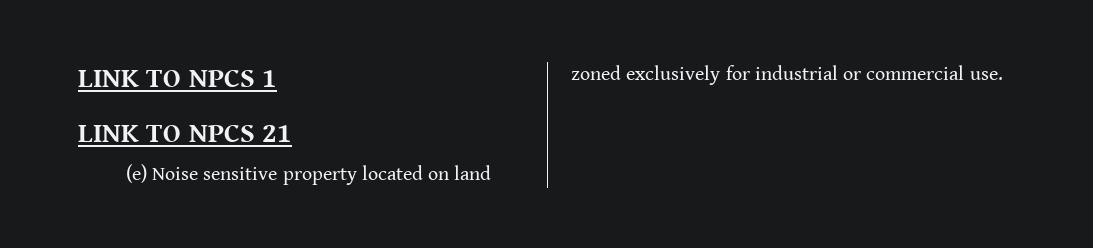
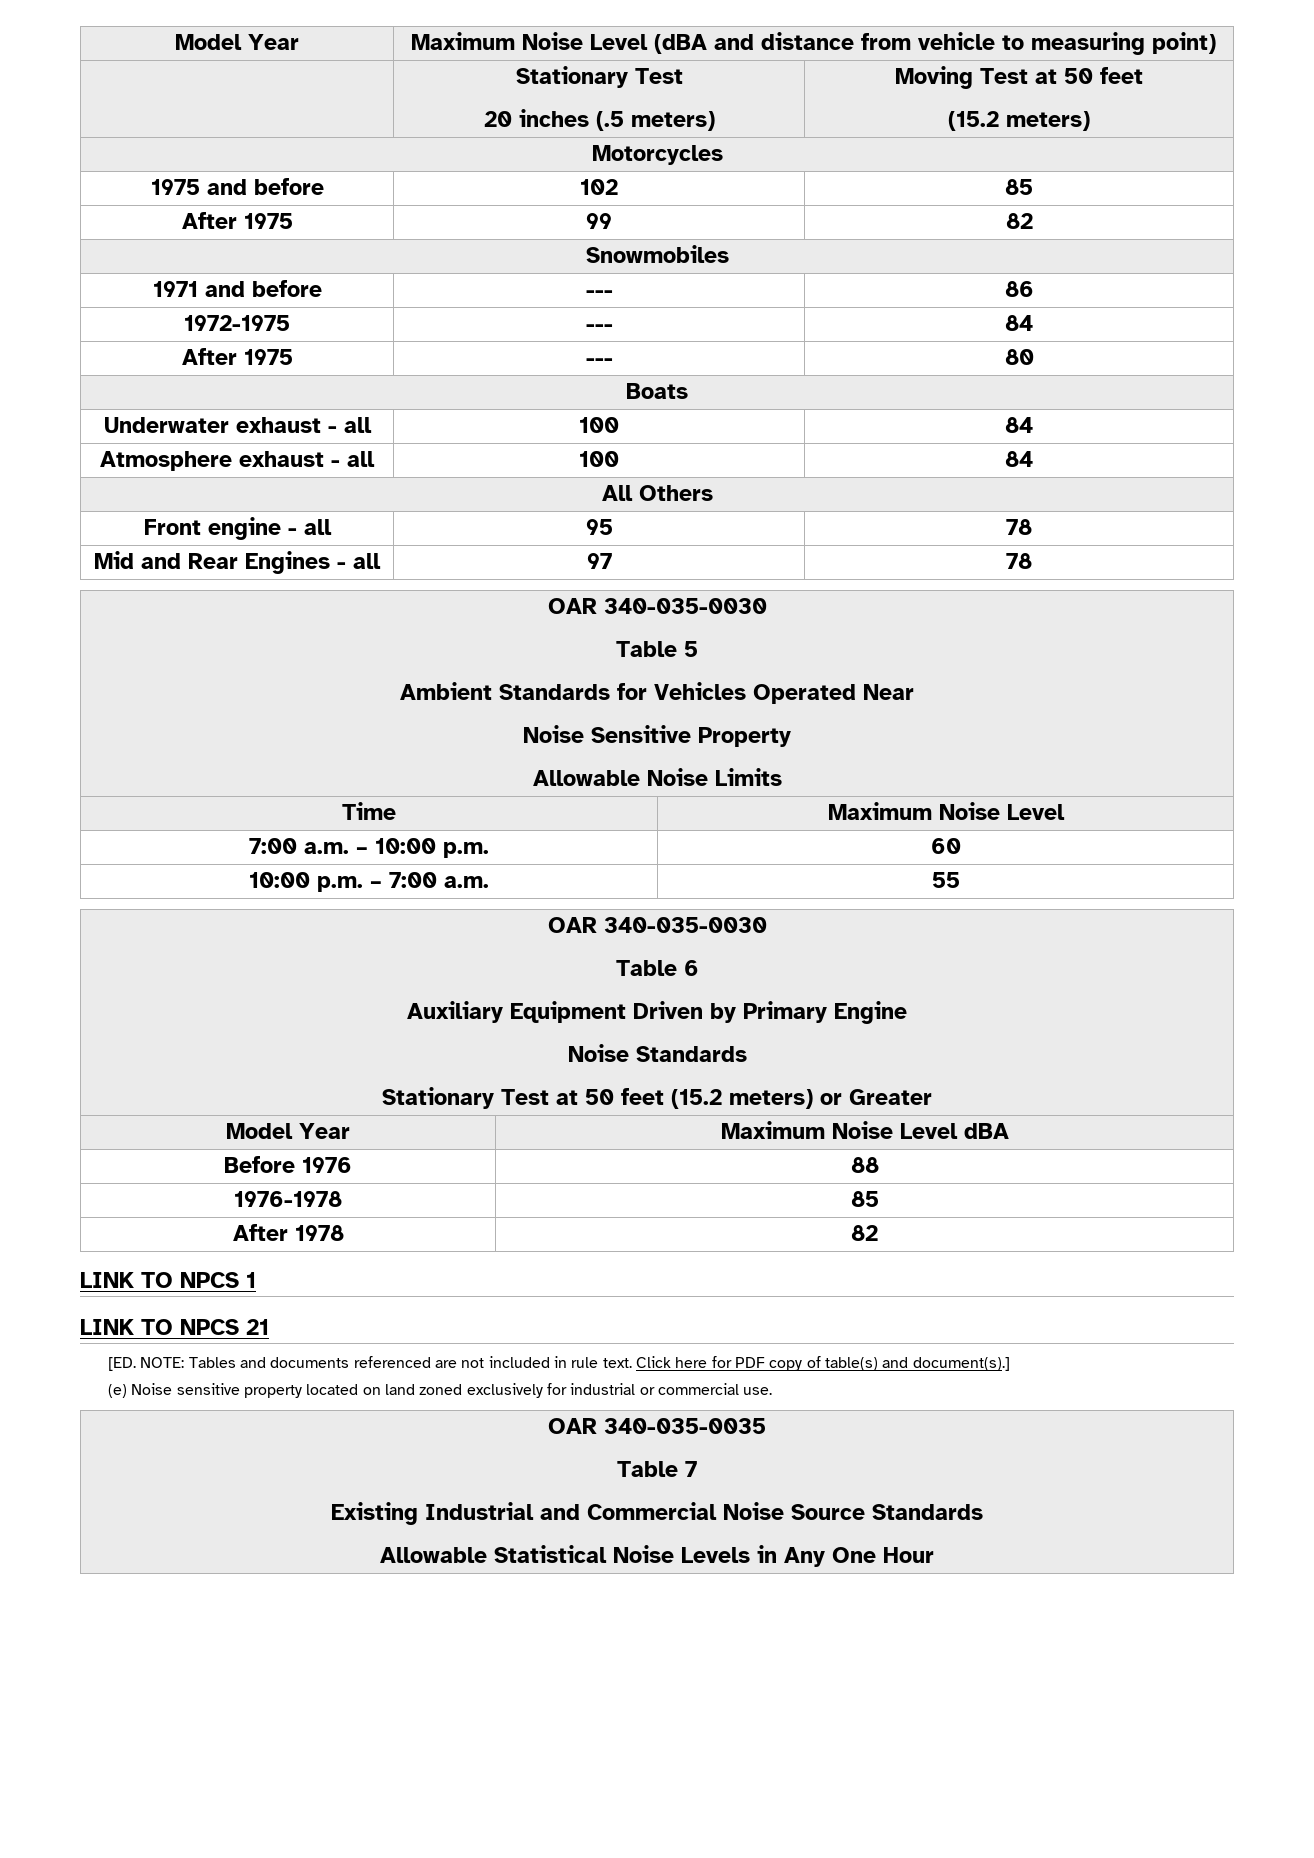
+ Model Year | Maximum Noise Level (dBA and distance from vehicle to measuring point)
+ | Stationary Test
+ 20 inches (.5 meters) | Moving Test at 50 feet
+ (15.2 meters)
+ Motorcycles
+ 1975 and before | 102 | 85
+ After 1975 | 99 | 82
+ Snowmobiles
+ 1971 and before | --- | 86
+ 1972-1975 | --- | 84
+ After 1975 | --- | 80
+ Boats
+ Underwater exhaust - all | 100 | 84
+ Atmosphere exhaust - all | 100 | 84
+ All Others
+ Front engine - all | 95 | 78
+ Mid and Rear Engines - all | 97 | 78
+ OAR 340-035-0030
+ Table 5
+ Ambient Standards for Vehicles Operated Near
+ Noise Sensitive Property
+ Allowable Noise Limits
+ Time | Maximum Noise Level
+ 7:00 a.m. – 10:00 p.m. | 60
+ 10:00 p.m. – 7:00 a.m. | 55
+ OAR 340-035-0030
+ Table 6
+ Auxiliary Equipment Driven by Primary Engine
+ Noise Standards
+ Stationary Test at 50 feet (15.2 meters) or Greater
+ Model Year | Maximum Noise Level dBA
+ Before 1976 | 88
+ 1976-1978 | 85
+ After 1978 | 82
+ [ED. NOTE: Tables and documents referenced are not included in rule text. Click here for PDF copy of table(s) and document(s).]
+ OAR 340-035-0035
+ Table 7
+ Existing Industrial and Commercial Noise Source Standards
+ Allowable Statistical Noise Levels in Any One Hour

